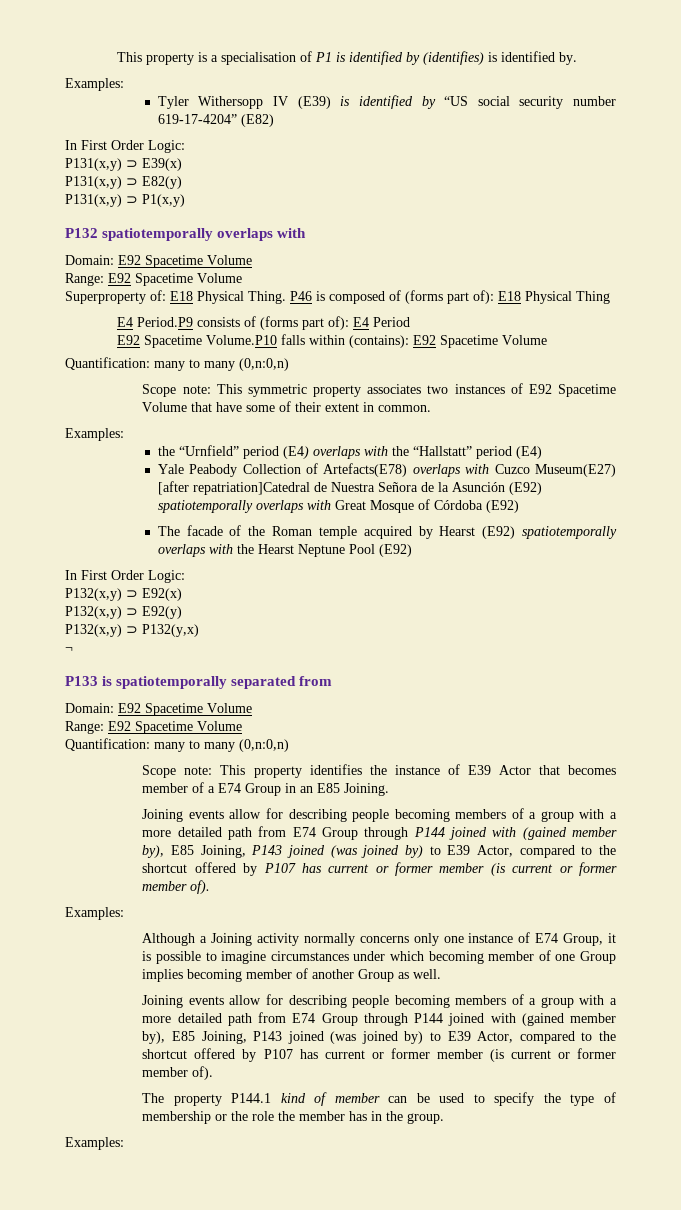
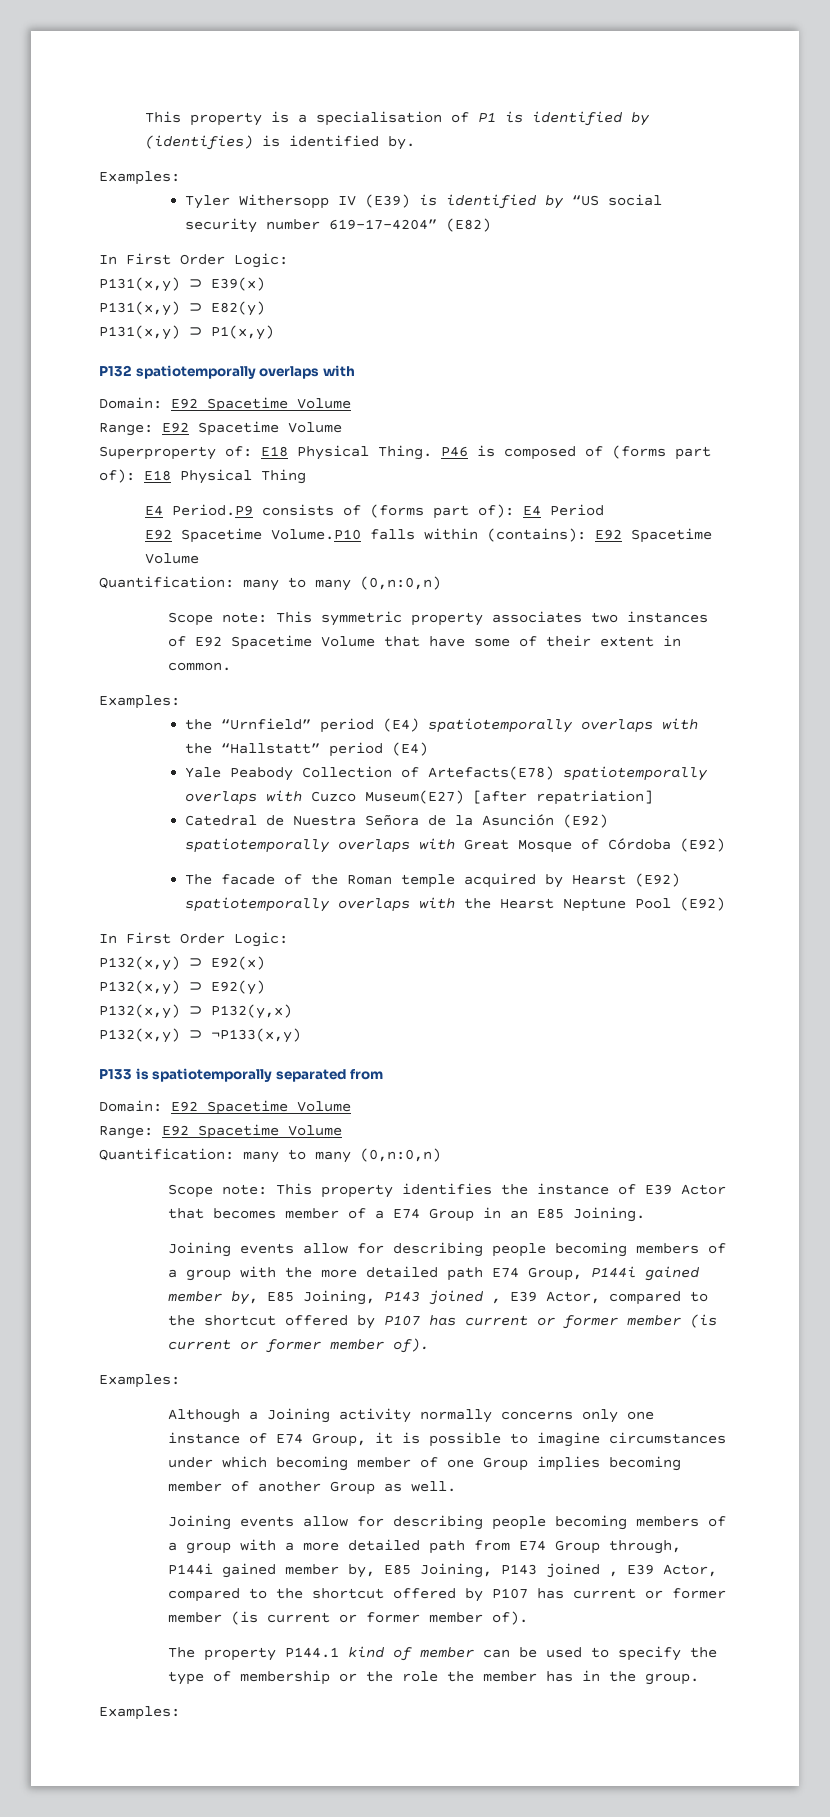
- the “Urnfield” period (E4) overlaps with the “Hallstatt” period (E4)
+ the “Urnfield” period (E4) spatiotemporally overlaps with the “Hallstatt” period (E4)
- Yale Peabody Collection of Artefacts(E78) overlaps with Cuzco Museum(E27) [after repatriation]Catedral de Nuestra Señora de la Asunción (E92) spatiotemporally overlaps with Great Mosque of Córdoba (E92)
+ Yale Peabody Collection of Artefacts(E78) spatiotemporally overlaps with Cuzco Museum(E27) [after repatriation]
+ Catedral de Nuestra Señora de la Asunción (E92) spatiotemporally overlaps with Great Mosque of Córdoba (E92)
- ¬
+ P132(x,y) ⊃ ¬P133(x,y)
  Scope note: This property identifies the instance of E39 Actor that becomes member of a E74 Group in an E85 Joining.
- Joining events allow for describing people becoming members of a group with a more detailed path from E74 Group through P144 joined with (gained member by), E85 Joining, P143 joined (was joined by) to E39 Actor, compared to the shortcut offered by P107 has current or former member (is current or former member of).
+ Joining events allow for describing people becoming members of a group with the more detailed path E74 Group, P144i gained member by, E85 Joining, P143 joined , E39 Actor, compared to the shortcut offered by P107 has current or former member (is current or former member of).
  Although a Joining activity normally concerns only one instance of E74 Group, it is possible to imagine circumstances under which becoming member of one Group implies becoming member of another Group as well.
- Joining events allow for describing people becoming members of a group with a more detailed path from E74 Group through P144 joined with (gained member by), E85 Joining, P143 joined (was joined by) to E39 Actor, compared to the shortcut offered by P107 has current or former member (is current or former member of).
+ Joining events allow for describing people becoming members of a group with a more detailed path from E74 Group through, P144i gained member by, E85 Joining, P143 joined , E39 Actor, compared to the shortcut offered by P107 has current or former member (is current or former member of).

